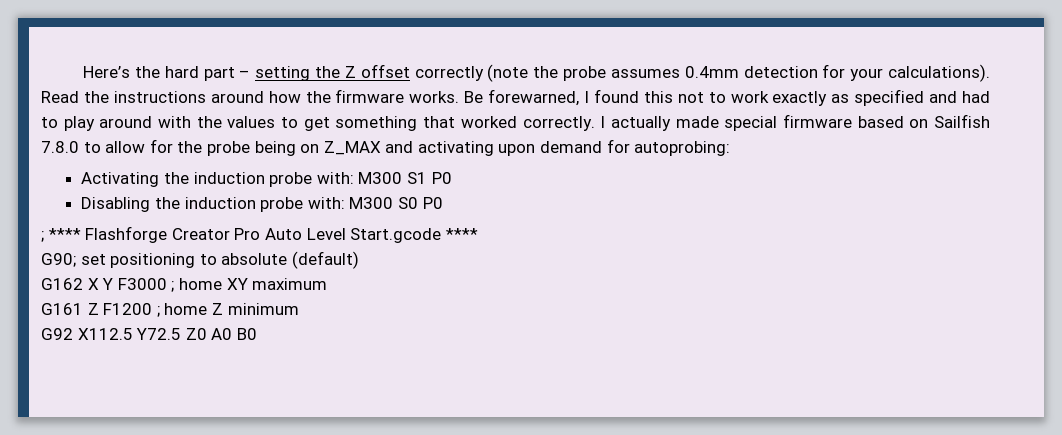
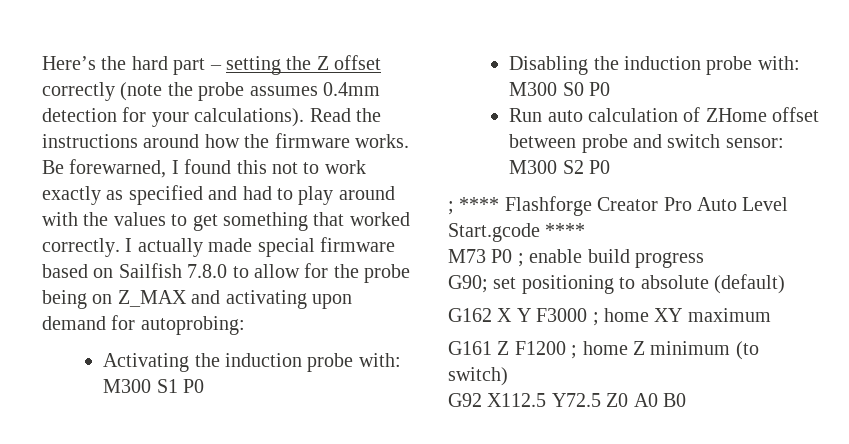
+ Run auto calculation of ZHome offset between probe and switch sensor: M300 S2 P0
+ M73 P0 ; enable build progress
- G161 Z F1200 ; home Z minimum
+ G161 Z F1200 ; home Z minimum (to switch)

